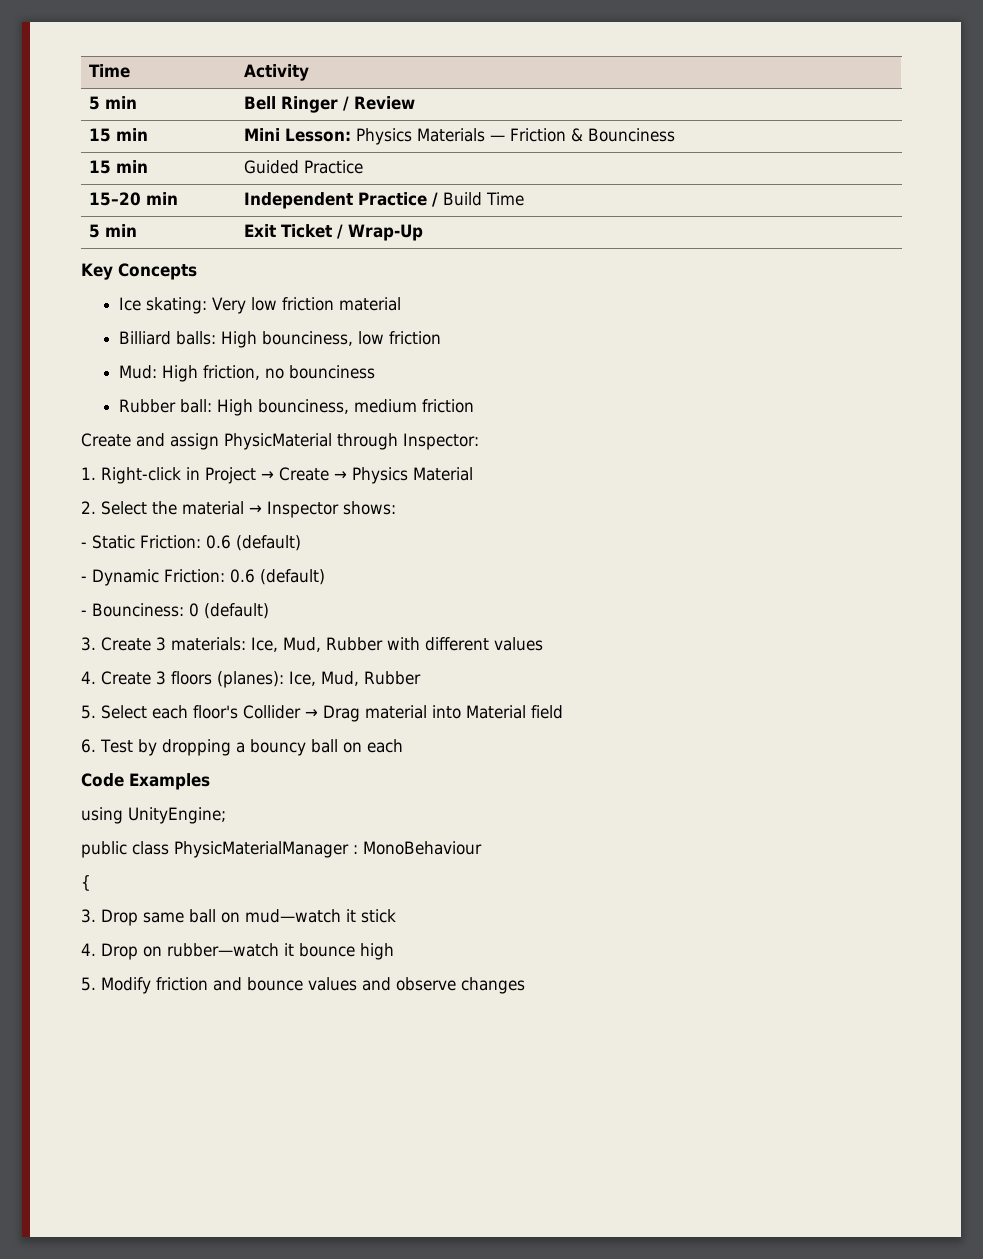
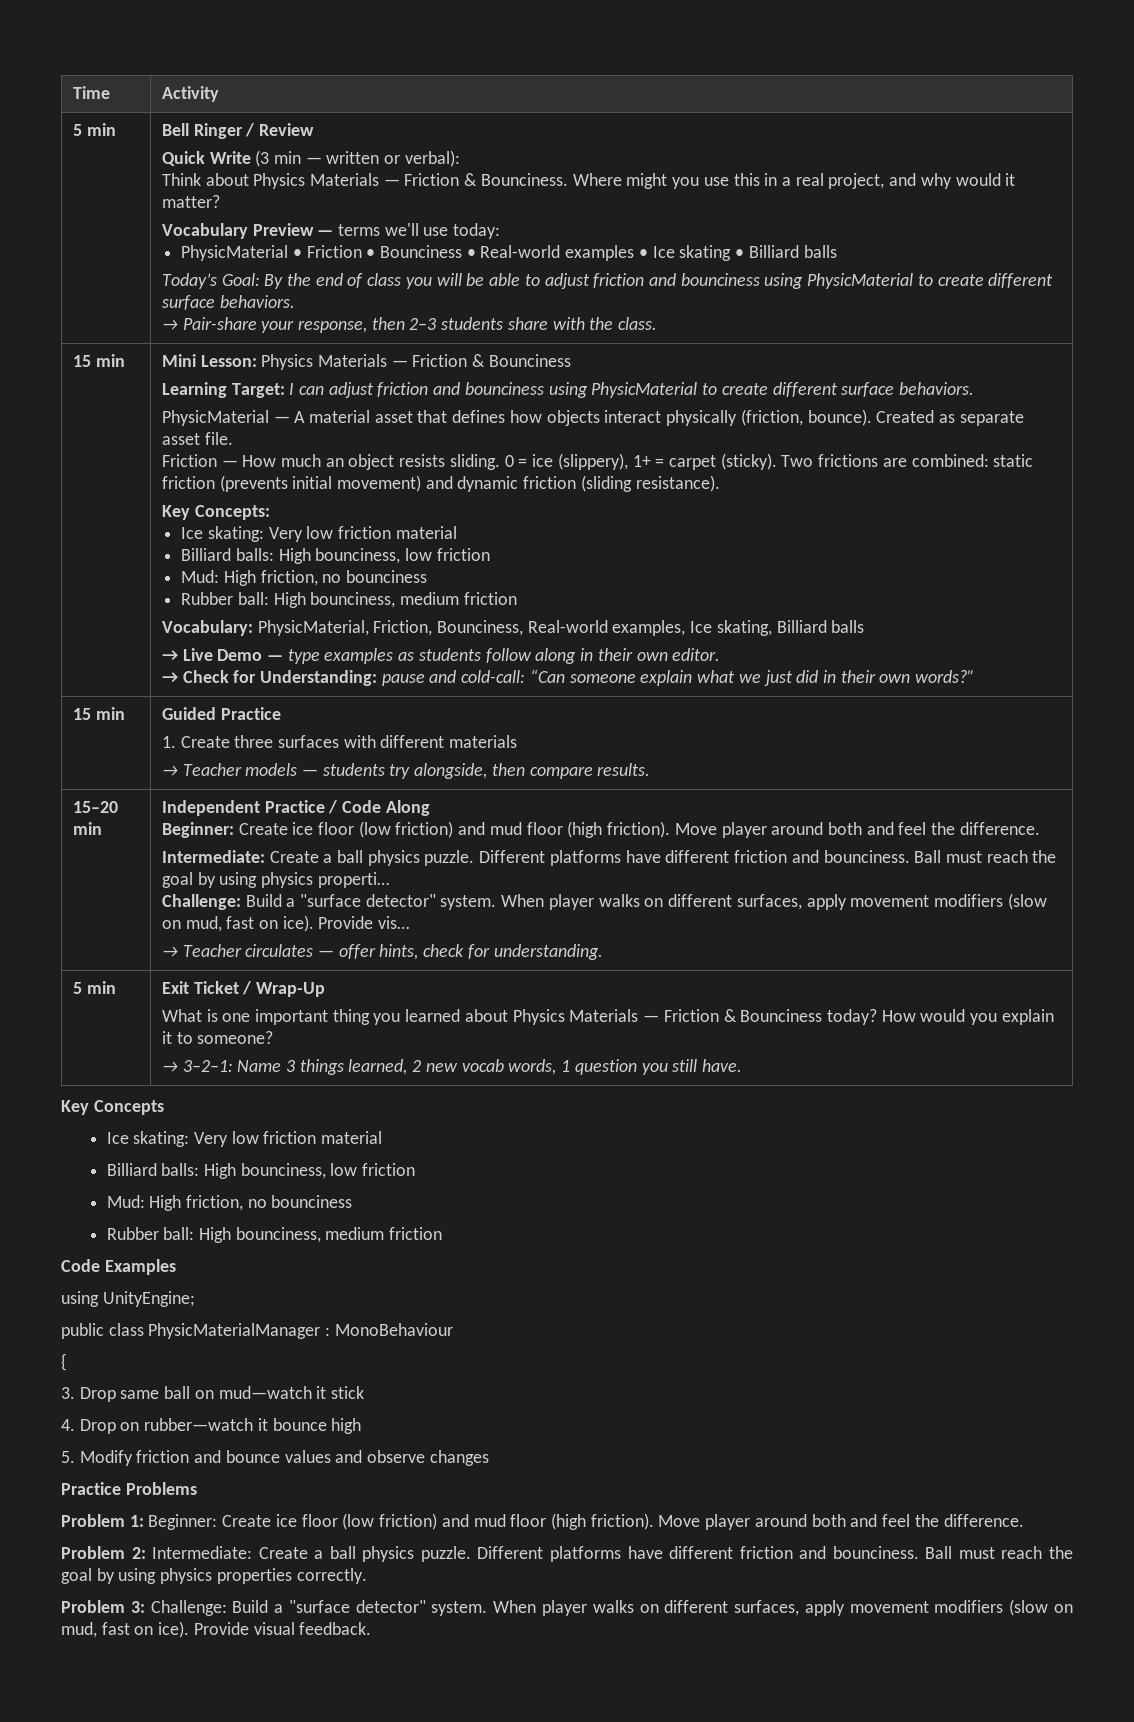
+ Quick Write (3 min — written or verbal):
+ Think about Physics Materials — Friction & Bounciness. Where might you use this in a real project, and why would it matter?
+ Vocabulary Preview — terms we'll use today:
+ PhysicMaterial • Friction • Bounciness • Real-world examples • Ice skating • Billiard balls
+ Today’s Goal: By the end of class you will be able to adjust friction and bounciness using PhysicMaterial to create different surface behaviors.
+ → Pair-share your response, then 2–3 students share with the class.
+ Learning Target: I can adjust friction and bounciness using PhysicMaterial to create different surface behaviors.
+ PhysicMaterial — A material asset that defines how objects interact physically (friction, bounce). Created as separate asset file.
+ Friction — How much an object resists sliding. 0 = ice (slippery), 1+ = carpet (sticky). Two frictions are combined: static friction (prevents initial movement) and dynamic friction (sliding resistance).
+ Key Concepts:
+ Ice skating: Very low friction material
+ Billiard balls: High bounciness, low friction
+ Mud: High friction, no bounciness
+ Rubber ball: High bounciness, medium friction
+ Vocabulary: PhysicMaterial, Friction, Bounciness, Real-world examples, Ice skating, Billiard balls
+ → Live Demo — type examples as students follow along in their own editor.
+ → Check for Understanding: pause and cold-call: “Can someone explain what we just did in their own words?”
  15 min | Guided Practice
+ 1. Create three surfaces with different materials
+ → Teacher models — students try alongside, then compare results.
- Independent Practice / Build Time
+ Independent Practice / Code Along
+ Beginner: Create ice floor (low friction) and mud floor (high friction). Move player around both and feel the difference.
+ Intermediate: Create a ball physics puzzle. Different platforms have different friction and bounciness. Ball must reach the goal by using physics properti…
+ Challenge: Build a "surface detector" system. When player walks on different surfaces, apply movement modifiers (slow on mud, fast on ice). Provide vis…
+ → Teacher circulates — offer hints, check for understanding.
+ What is one important thing you learned about Physics Materials — Friction & Bounciness today? How would you explain it to someone?
+ → 3–2–1: Name 3 things learned, 2 new vocab words, 1 question you still have.
- Create and assign PhysicMaterial through Inspector:
- 1. Right-click in Project → Create → Physics Material
- 2. Select the material → Inspector shows:
- - Static Friction: 0.6 (default)
- - Dynamic Friction: 0.6 (default)
- - Bounciness: 0 (default)
- 3. Create 3 materials: Ice, Mud, Rubber with different values
- 4. Create 3 floors (planes): Ice, Mud, Rubber
- 5. Select each floor's Collider → Drag material into Material field
- 6. Test by dropping a bouncy ball on each
+ Practice Problems
+ Problem 1: Beginner: Create ice floor (low friction) and mud floor (high friction). Move player around both and feel the difference.
+ Problem 2: Intermediate: Create a ball physics puzzle. Different platforms have different friction and bounciness. Ball must reach the goal by using physics properties correctly.
+ Problem 3: Challenge: Build a "surface detector" system. When player walks on different surfaces, apply movement modifiers (slow on mud, fast on ice). Provide visual feedback.

